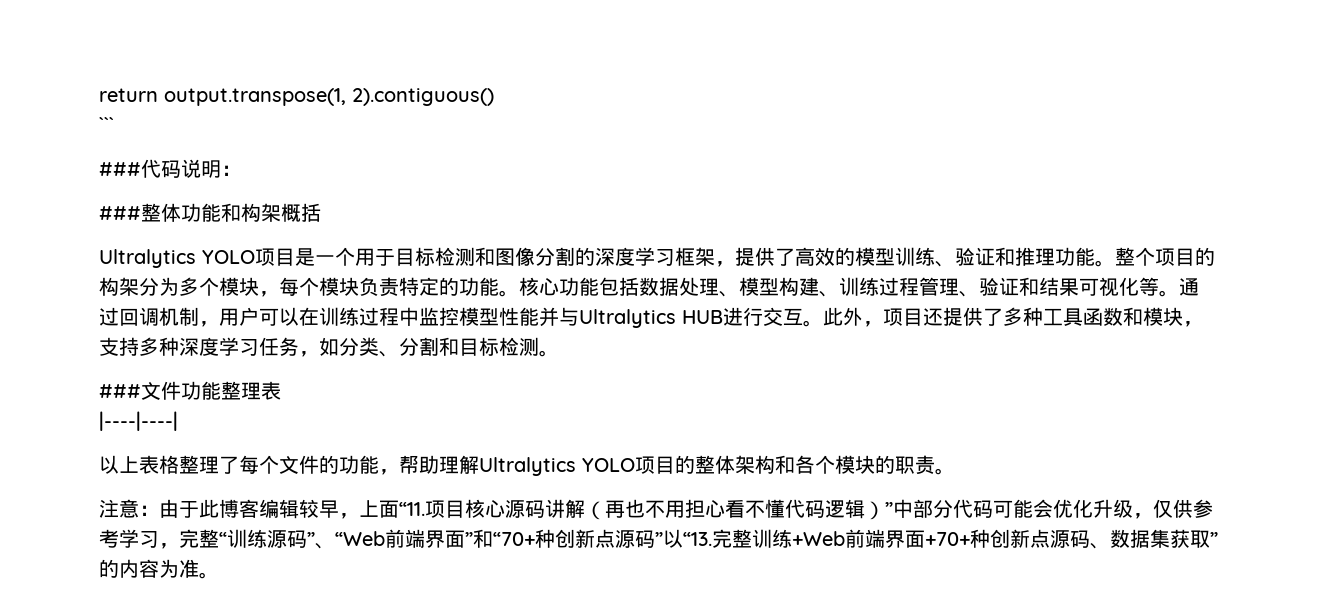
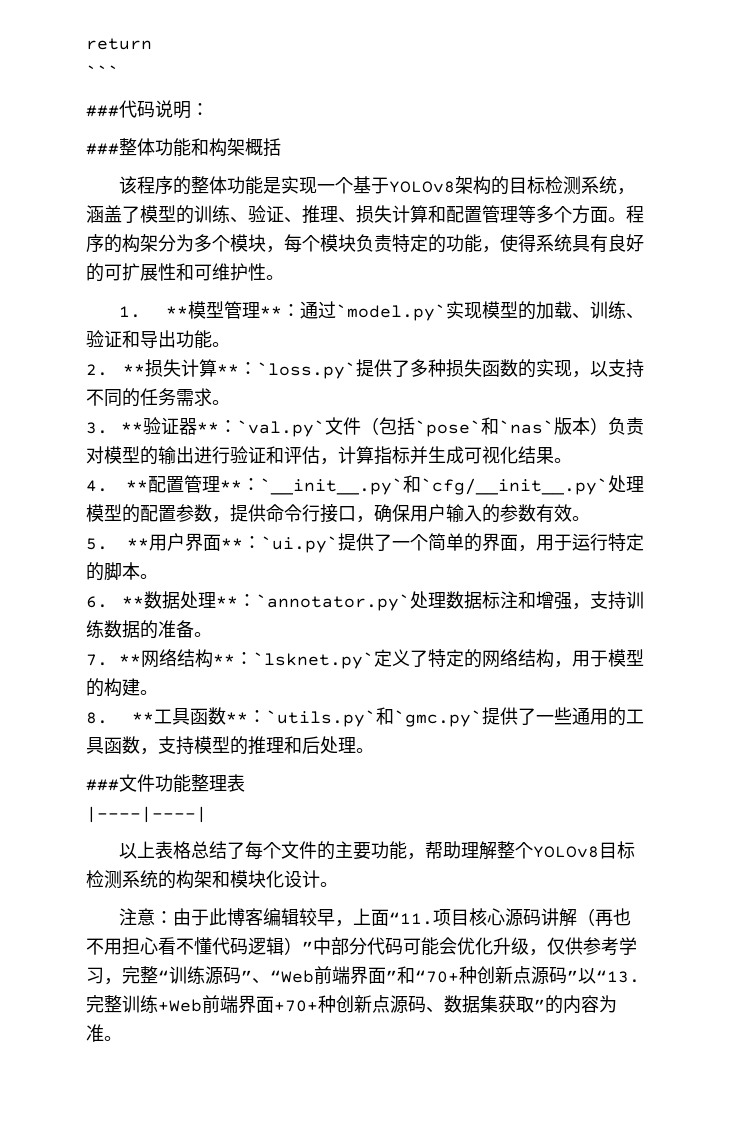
- return output.transpose(1, 2).contiguous()
+ return
- Ultralytics YOLO项目是一个用于目标检测和图像分割的深度学习框架，提供了高效的模型训练、验证和推理功能。整个项目的构架分为多个模块，每个模块负责特定的功能。核心功能包括数据处理、模型构建、训练过程管理、验证和结果可视化等。通过回调机制，用户可以在训练过程中监控模型性能并与Ultralytics HUB进行交互。此外，项目还提供了多种工具函数和模块，支持多种深度学习任务，如分类、分割和目标检测。
+ 该程序的整体功能是实现一个基于YOLOv8架构的目标检测系统，涵盖了模型的训练、验证、推理、损失计算和配置管理等多个方面。程序的构架分为多个模块，每个模块负责特定的功能，使得系统具有良好的可扩展性和可维护性。
+ 1. **模型管理**：通过`model.py`实现模型的加载、训练、验证和导出功能。
+ 2. **损失计算**：`loss.py`提供了多种损失函数的实现，以支持不同的任务需求。
+ 3. **验证器**：`val.py`文件（包括`pose`和`nas`版本）负责对模型的输出进行验证和评估，计算指标并生成可视化结果。
+ 4. **配置管理**：`__init__.py`和`cfg/__init__.py`处理模型的配置参数，提供命令行接口，确保用户输入的参数有效。
+ 5. **用户界面**：`ui.py`提供了一个简单的界面，用于运行特定的脚本。
+ 6. **数据处理**：`annotator.py`处理数据标注和增强，支持训练数据的准备。
+ 7. **网络结构**：`lsknet.py`定义了特定的网络结构，用于模型的构建。
+ 8. **工具函数**：`utils.py`和`gmc.py`提供了一些通用的工具函数，支持模型的推理和后处理。
- 以上表格整理了每个文件的功能，帮助理解Ultralytics YOLO项目的整体架构和各个模块的职责。
+ 以上表格总结了每个文件的主要功能，帮助理解整个YOLOv8目标检测系统的构架和模块化设计。

